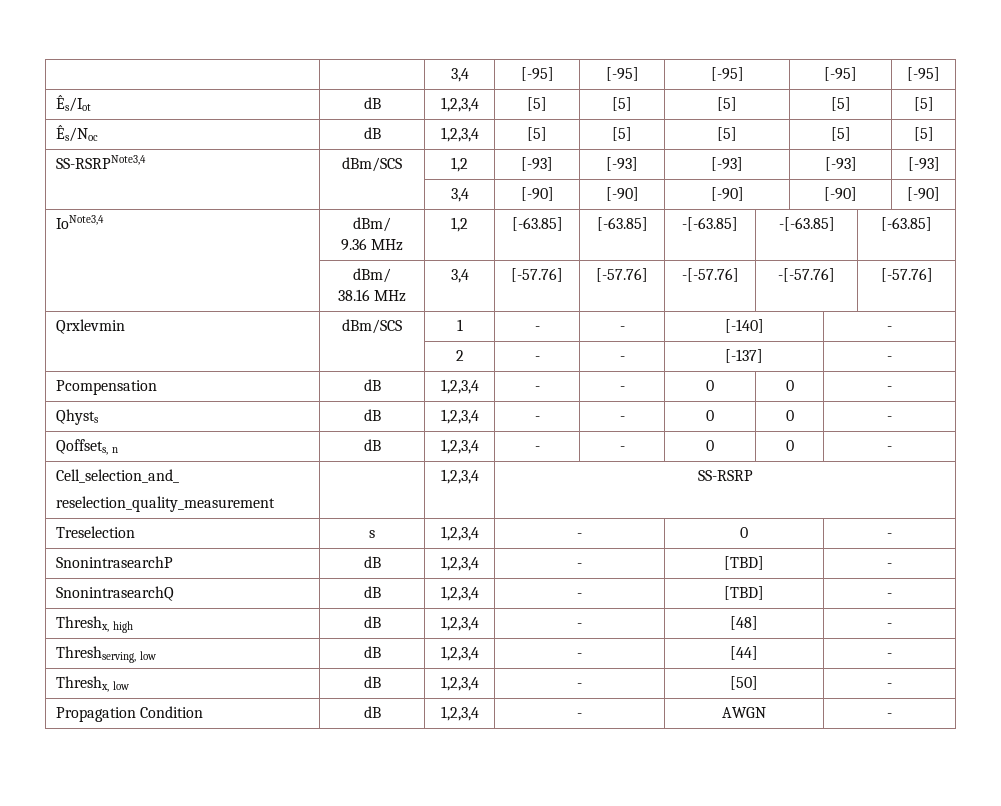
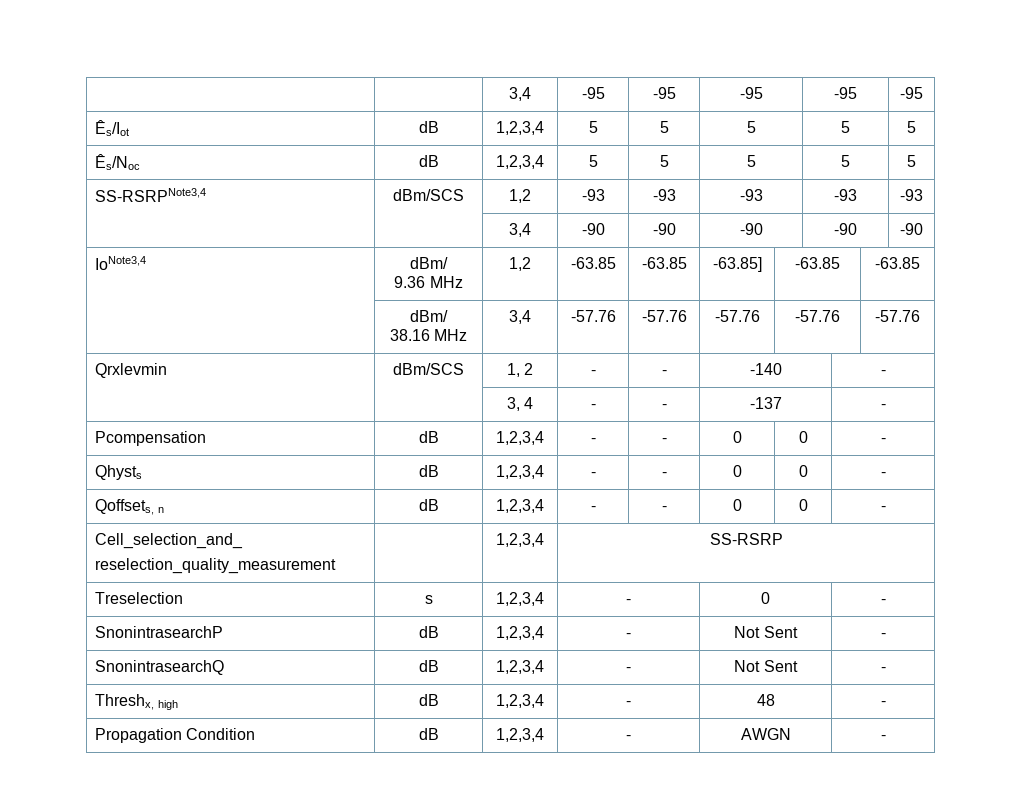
- | | 3,4 | [-95] | [-95] | [-95] | [-95] | [-95]
- Ês/Iot | dB | 1,2,3,4 | [5] | [5] | [5] | [5] | [5]
- Ês/Noc | dB | 1,2,3,4 | [5] | [5] | [5] | [5] | [5]
- SS-RSRPNote3,4 | dBm/SCS | 1,2 | [-93] | [-93] | [-93] | [-93] | [-93]
- | | 3,4 | [-90] | [-90] | [-90] | [-90] | [-90]
+ | | 3,4 | -95 | -95 | -95 | -95 | -95
+ Ês/Iot | dB | 1,2,3,4 | 5 | 5 | 5 | 5 | 5
+ Ês/Noc | dB | 1,2,3,4 | 5 | 5 | 5 | 5 | 5
+ SS-RSRPNote3,4 | dBm/SCS | 1,2 | -93 | -93 | -93 | -93 | -93
+ | | 3,4 | -90 | -90 | -90 | -90 | -90
  IoNote3,4 | dBm/
- 9.36 MHz | 1,2 | [-63.85] | [-63.85] | -[-63.85] | -[-63.85] | [-63.85]
+ 9.36 MHz | 1,2 | -63.85 | -63.85 | -63.85] | -63.85 | -63.85
  | dBm/
- 38.16 MHz | 3,4 | [-57.76] | [-57.76] | -[-57.76] | -[-57.76] | [-57.76]
- Qrxlevmin | dBm/SCS | 1 | - | - | [-140] | -
- | | 2 | - | - | [-137] | -
+ 38.16 MHz | 3,4 | -57.76 | -57.76 | -57.76 | -57.76 | -57.76
+ Qrxlevmin | dBm/SCS | 1, 2 | - | - | -140 | -
+ | | 3, 4 | - | - | -137 | -
- SnonintrasearchP | dB | 1,2,3,4 | - | [TBD] | -
+ SnonintrasearchP | dB | 1,2,3,4 | - | Not Sent | -
- SnonintrasearchQ | dB | 1,2,3,4 | - | [TBD] | -
+ SnonintrasearchQ | dB | 1,2,3,4 | - | Not Sent | -
- Threshx, high | dB | 1,2,3,4 | - | [48] | -
- Threshserving, low | dB | 1,2,3,4 | - | [44] | -
- Threshx, low | dB | 1,2,3,4 | - | [50] | -
+ Threshx, high | dB | 1,2,3,4 | - | 48 | -

